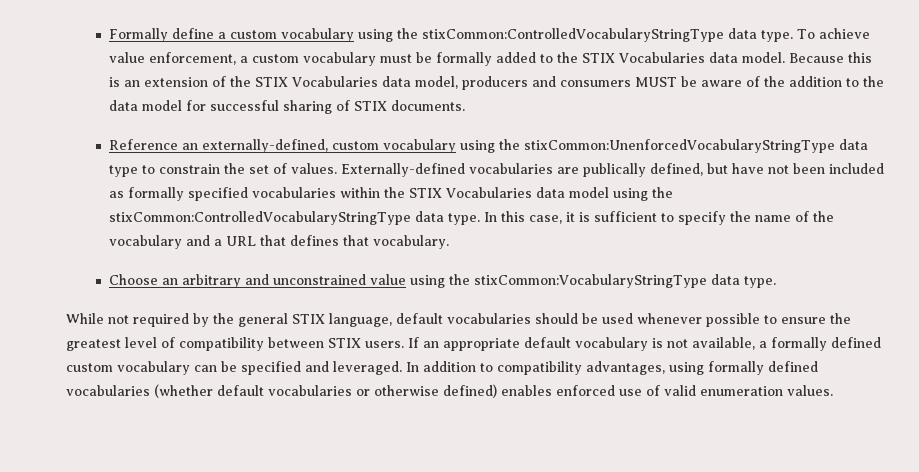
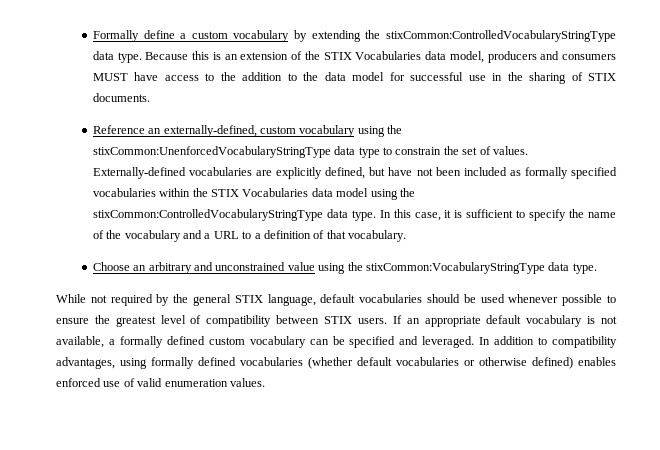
- Formally define a custom vocabulary using the stixCommon:ControlledVocabularyStringType data type. To achieve value enforcement, a custom vocabulary must be formally added to the STIX Vocabularies data model.
+ Formally define a custom vocabulary by extending the stixCommon:ControlledVocabularyStringType data type.
- Because this is an extension of the STIX Vocabularies data model, producers and consumers MUST be aware of the addition to the data model for successful sharing of STIX documents.
+ Because this is an extension of the STIX Vocabularies data model, producers and consumers MUST have access to the addition to the data model for successful use in the sharing of STIX documents.
- Externally-defined vocabularies are publically defined, but have not been included as formally specified vocabularies within the STIX Vocabularies data model using the stixCommon:ControlledVocabularyStringType data type.
+ Externally-defined vocabularies are explicitly defined, but have not been included as formally specified vocabularies within the STIX Vocabularies data model using the stixCommon:ControlledVocabularyStringType data type.
- In this case, it is sufficient to specify the name of the vocabulary and a URL that defines that vocabulary.
+ In this case, it is sufficient to specify the name of the vocabulary and a URL to a definition of that vocabulary.

